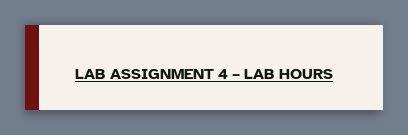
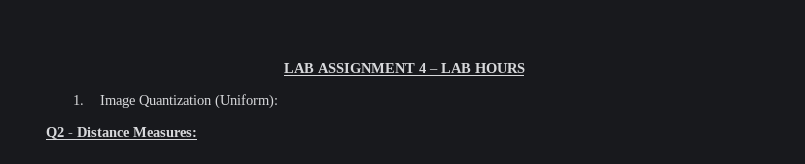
+ 1. Image Quantization (Uniform):
+ Q2 - Distance Measures:

